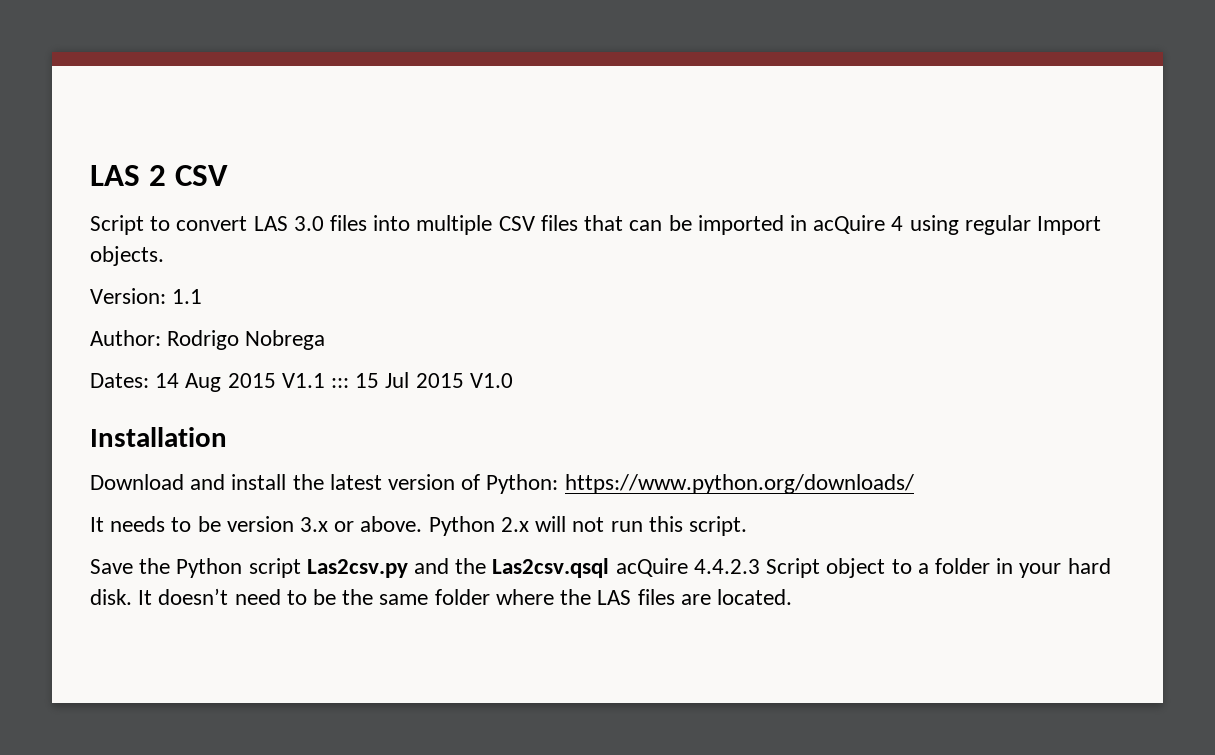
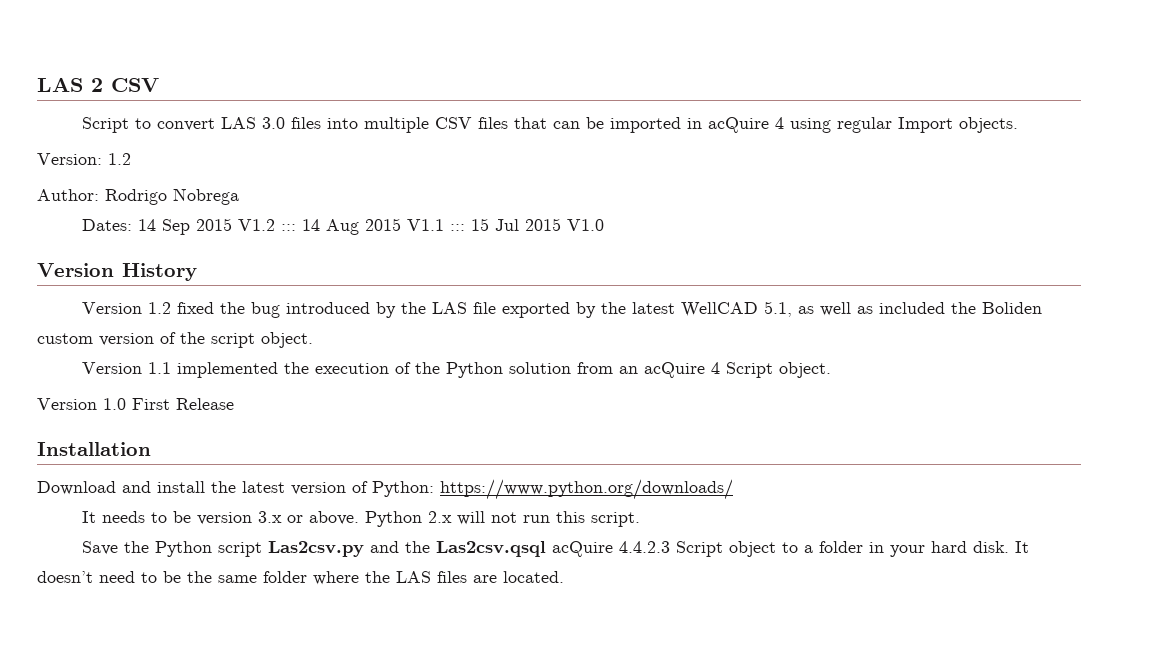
- Version: 1.1
+ Version: 1.2
- Dates: 14 Aug 2015 V1.1 ::: 15 Jul 2015 V1.0
+ Dates: 14 Sep 2015 V1.2 ::: 14 Aug 2015 V1.1 ::: 15 Jul 2015 V1.0
+ Version History
+ Version 1.2 fixed the bug introduced by the LAS file exported by the latest WellCAD 5.1, as well as included the Boliden custom version of the script object.
+ Version 1.1 implemented the execution of the Python solution from an acQuire 4 Script object.
+ Version 1.0 First Release

